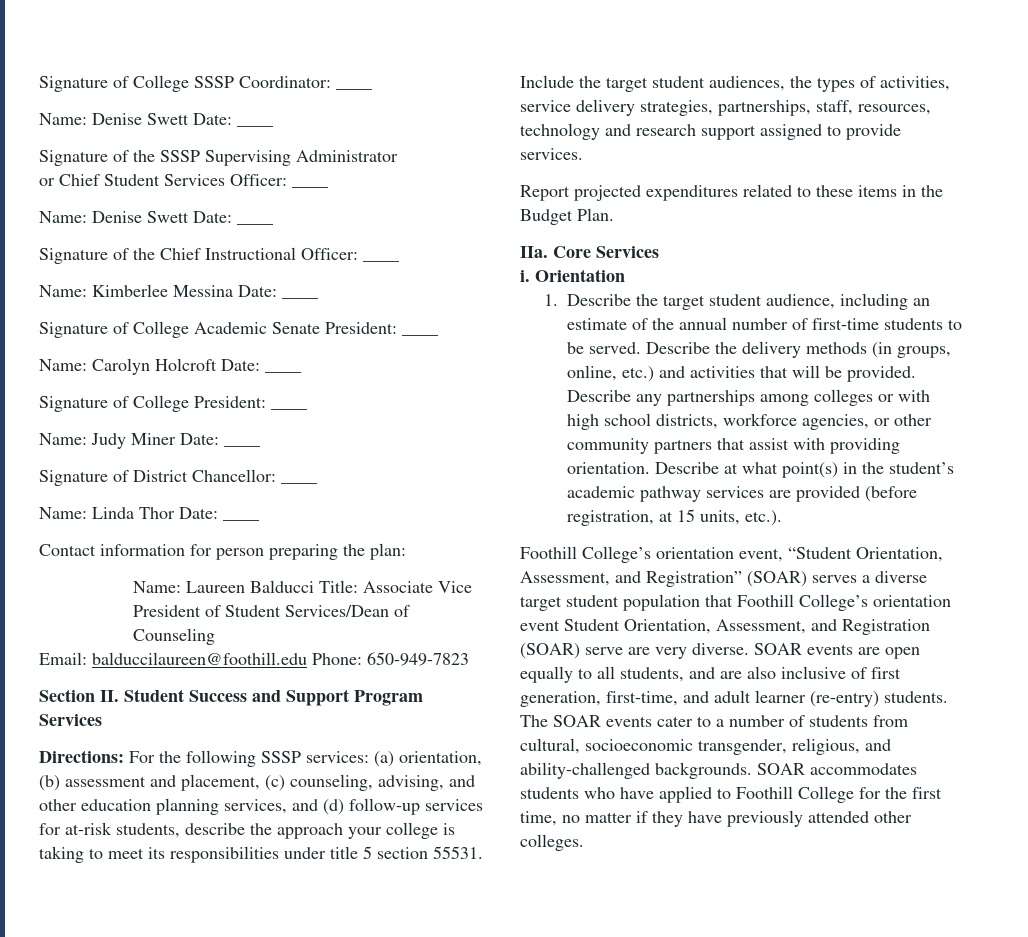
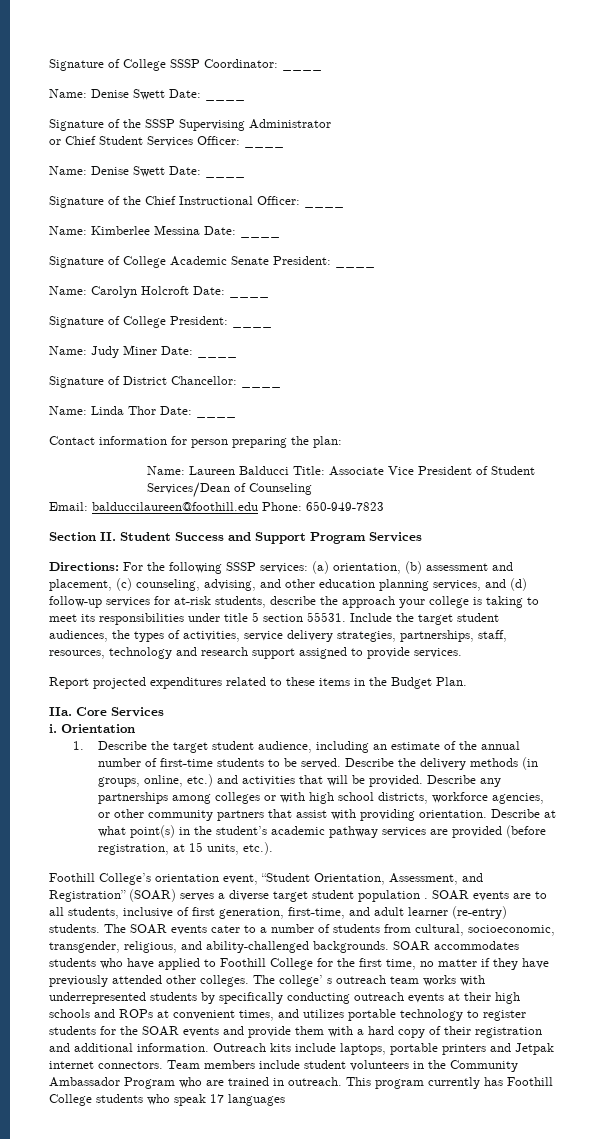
- Foothill College’s orientation event, “Student Orientation, Assessment, and Registration” (SOAR) serves a diverse target student population that Foothill College’s orientation event Student Orientation, Assessment, and Registration (SOAR) serve are very diverse.
+ Foothill College’s orientation event, “Student Orientation, Assessment, and Registration” (SOAR) serves a diverse target student population .
- SOAR events are open equally to all students, and are also inclusive of first generation, first-time, and adult learner (re-entry) students.
+ SOAR events are to all students, inclusive of first generation, first-time, and adult learner (re-entry) students.
- The SOAR events cater to a number of students from cultural, socioeconomic transgender, religious, and ability-challenged backgrounds.
+ The SOAR events cater to a number of students from cultural, socioeconomic, transgender, religious, and ability-challenged backgrounds.
+ The college’ s outreach team works with underrepresented students by specifically conducting outreach events at their high schools and ROPs at convenient times, and utilizes portable technology to register students for the SOAR events and provide them with a hard copy of their registration and additional information. Outreach kits include laptops, portable printers and Jetpak internet connectors. Team members include student volunteers in the Community Ambassador Program who are trained in outreach. This program currently has Foothill College students who speak 17 languages

